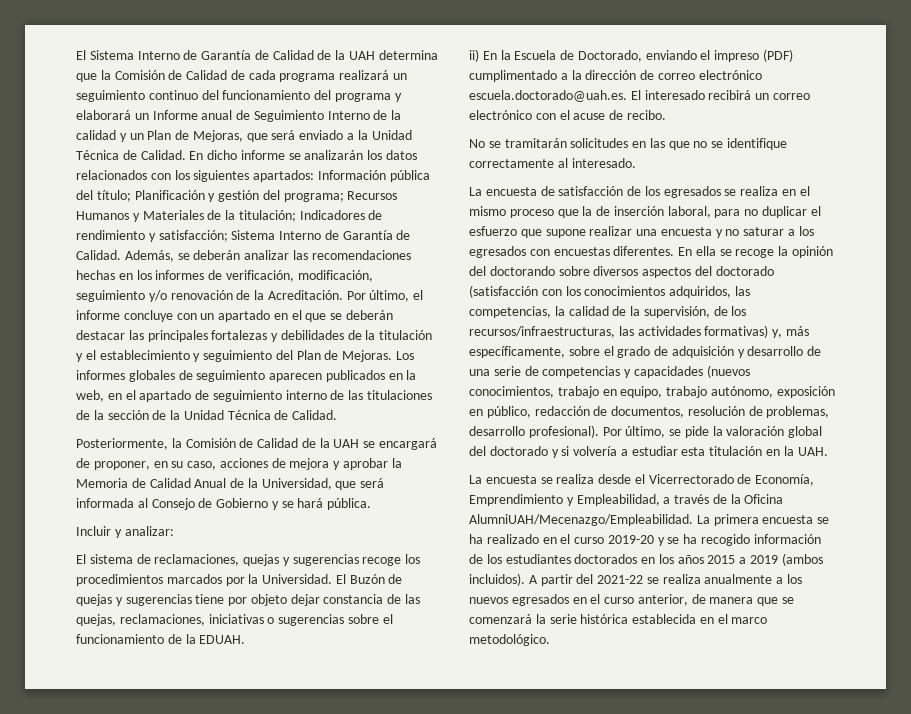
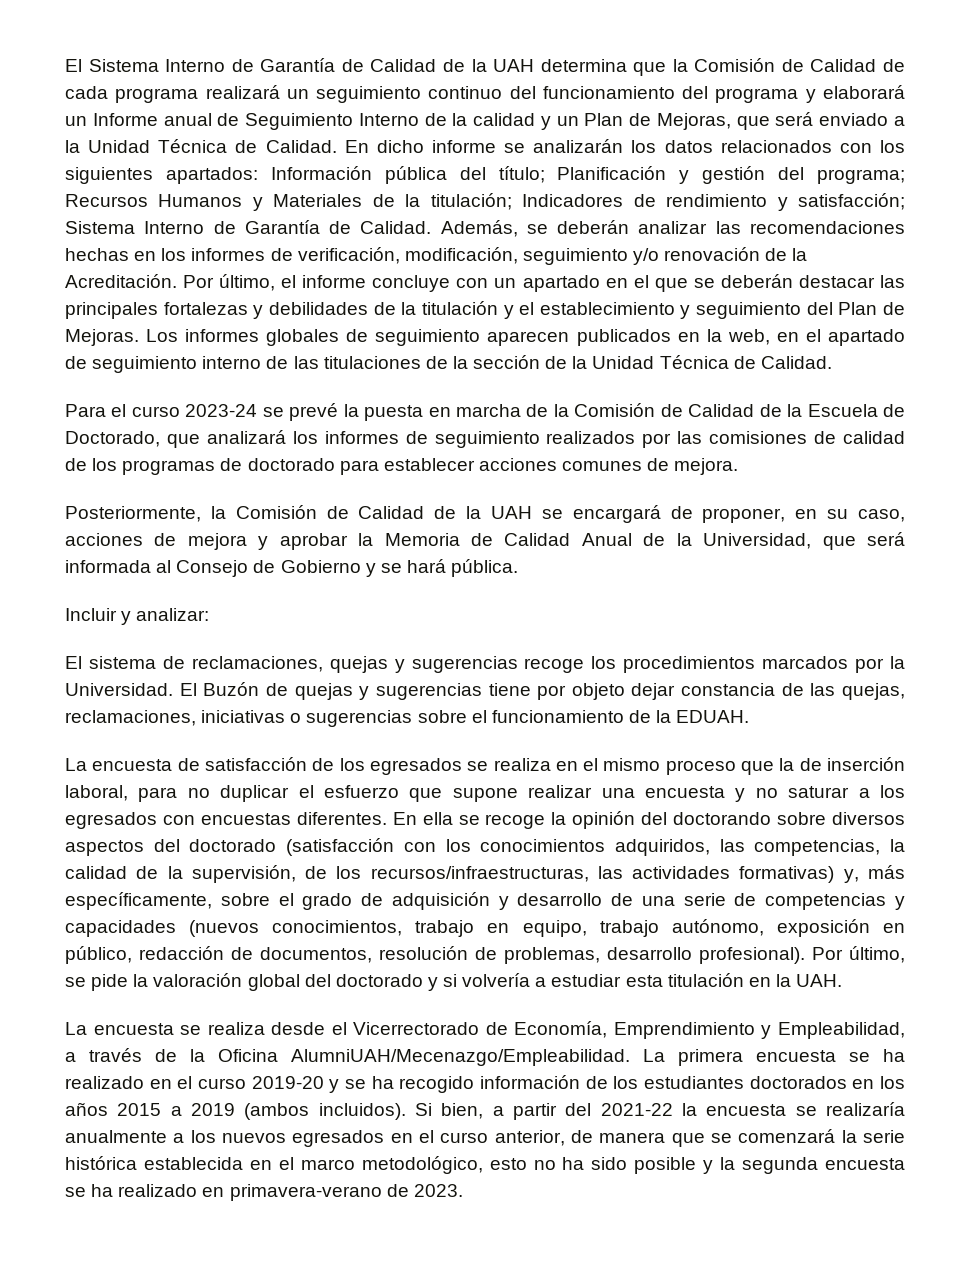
+ Para el curso 2023-24 se prevé la puesta en marcha de la Comisión de Calidad de la Escuela de Doctorado, que analizará los informes de seguimiento realizados por las comisiones de calidad de los programas de doctorado para establecer acciones comunes de mejora.
- ii) En la Escuela de Doctorado, enviando el impreso (PDF) cumplimentado a la dirección de correo electrónico escuela.doctorado@uah.es. El interesado recibirá un correo electrónico con el acuse de recibo.
- No se tramitarán solicitudes en las que no se identifique correctamente al interesado.
- A partir del 2021-22 se realiza anualmente a los nuevos egresados en el curso anterior, de manera que se comenzará la serie histórica establecida en el marco metodológico.
+ Si bien, a partir del 2021-22 la encuesta se realizaría anualmente a los nuevos egresados en el curso anterior, de manera que se comenzará la serie histórica establecida en el marco metodológico, esto no ha sido posible y la segunda encuesta se ha realizado en primavera-verano de 2023.

